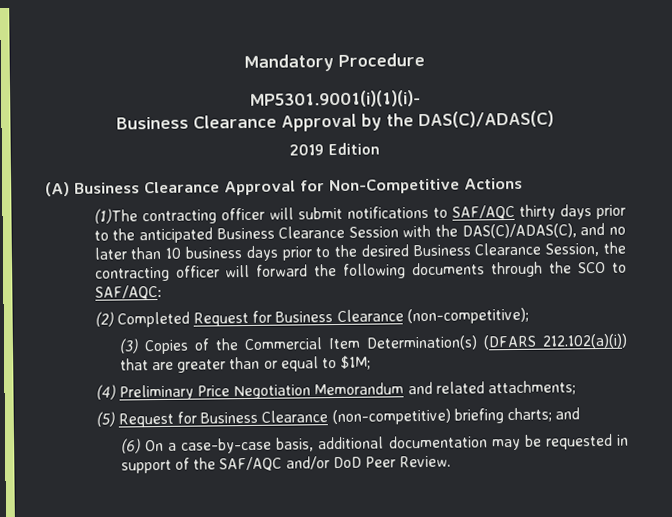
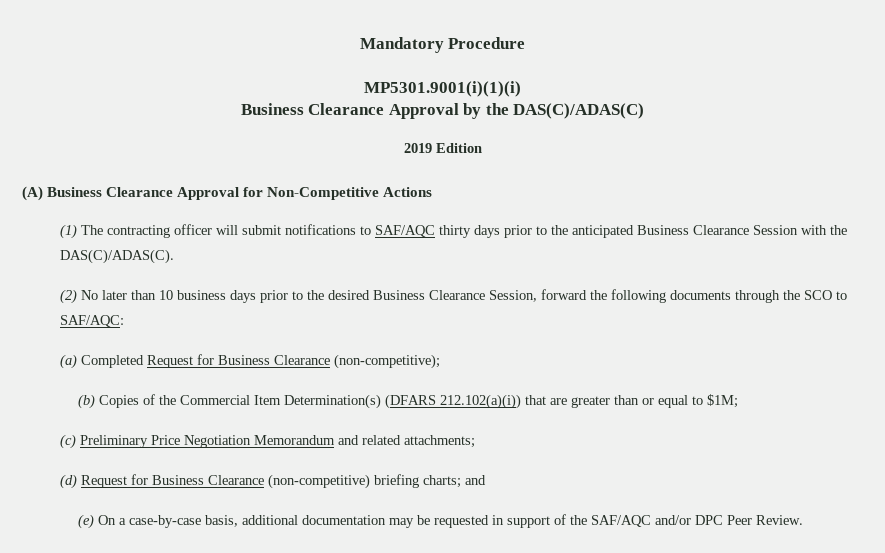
- MP5301.9001(i)(1)(i)-
+ MP5301.9001(i)(1)(i)
- (1)The contracting officer will submit notifications to SAF/AQC thirty days prior to the anticipated Business Clearance Session with the DAS(C)/ADAS(C), and no later than 10 business days prior to the desired Business Clearance Session, the contracting officer will forward the following documents through the SCO to SAF/AQC:
+ (1) The contracting officer will submit notifications to SAF/AQC thirty days prior to the anticipated Business Clearance Session with the DAS(C)/ADAS(C).
+ (2) No later than 10 business days prior to the desired Business Clearance Session, forward the following documents through the SCO to SAF/AQC:
- (2) Completed Request for Business Clearance (non-competitive);
+ (a) Completed Request for Business Clearance (non-competitive);
- (3) Copies of the Commercial Item Determination(s) (DFARS 212.102(a)(i)) that are greater than or equal to $1M;
+ (b) Copies of the Commercial Item Determination(s) (DFARS 212.102(a)(i)) that are greater than or equal to $1M;
- (4) Preliminary Price Negotiation Memorandum and related attachments;
+ (c) Preliminary Price Negotiation Memorandum and related attachments;
- (5) Request for Business Clearance (non-competitive) briefing charts; and
+ (d) Request for Business Clearance (non-competitive) briefing charts; and
- (6) On a case-by-case basis, additional documentation may be requested in support of the SAF/AQC and/or DoD Peer Review.
+ (e) On a case-by-case basis, additional documentation may be requested in support of the SAF/AQC and/or DPC Peer Review.

